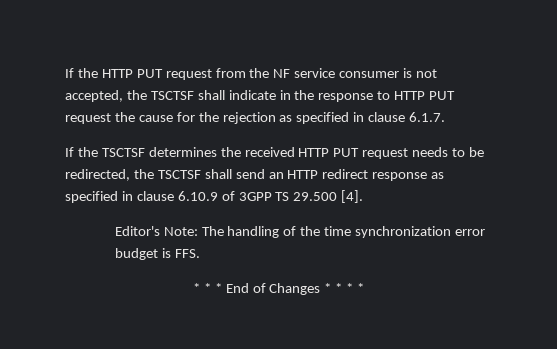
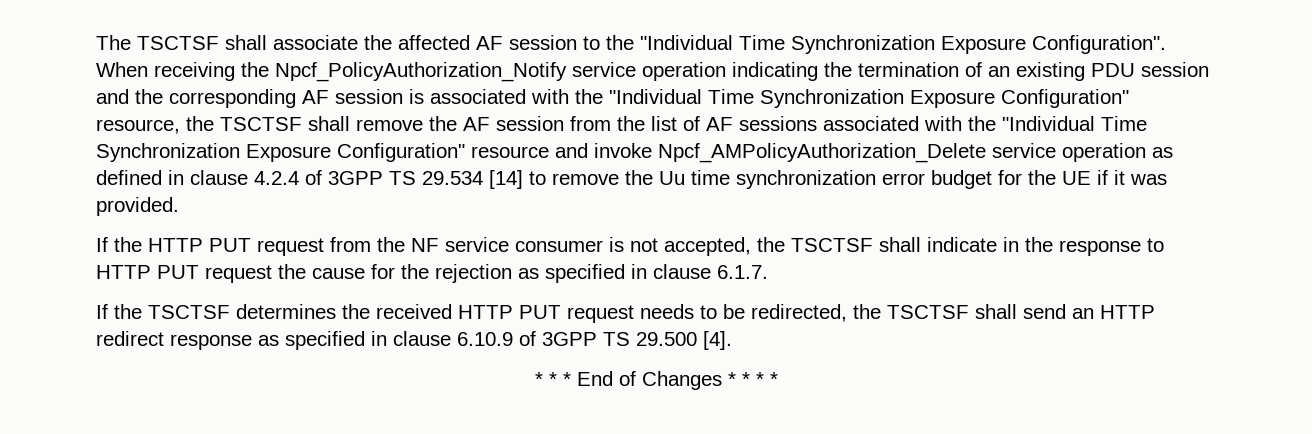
+ The TSCTSF shall associate the affected AF session to the "Individual Time Synchronization Exposure Configuration". When receiving the Npcf_PolicyAuthorization_Notify service operation indicating the termination of an existing PDU session and the corresponding AF session is associated with the "Individual Time Synchronization Exposure Configuration" resource, the TSCTSF shall remove the AF session from the list of AF sessions associated with the "Individual Time Synchronization Exposure Configuration" resource and invoke Npcf_AMPolicyAuthorization_Delete service operation as defined in clause 4.2.4 of 3GPP TS 29.534 [14] to remove the Uu time synchronization error budget for the UE if it was provided.
- Editor's Note: The handling of the time synchronization error budget is FFS.

